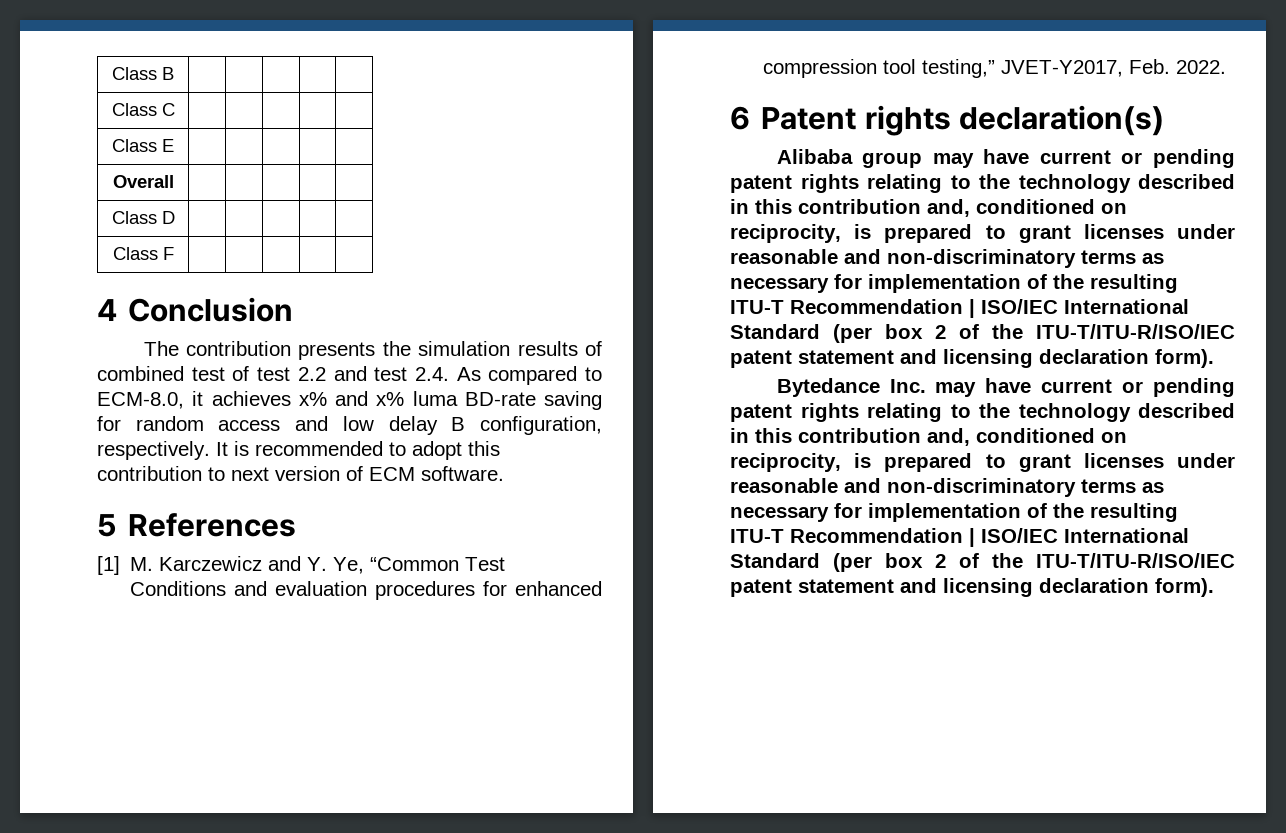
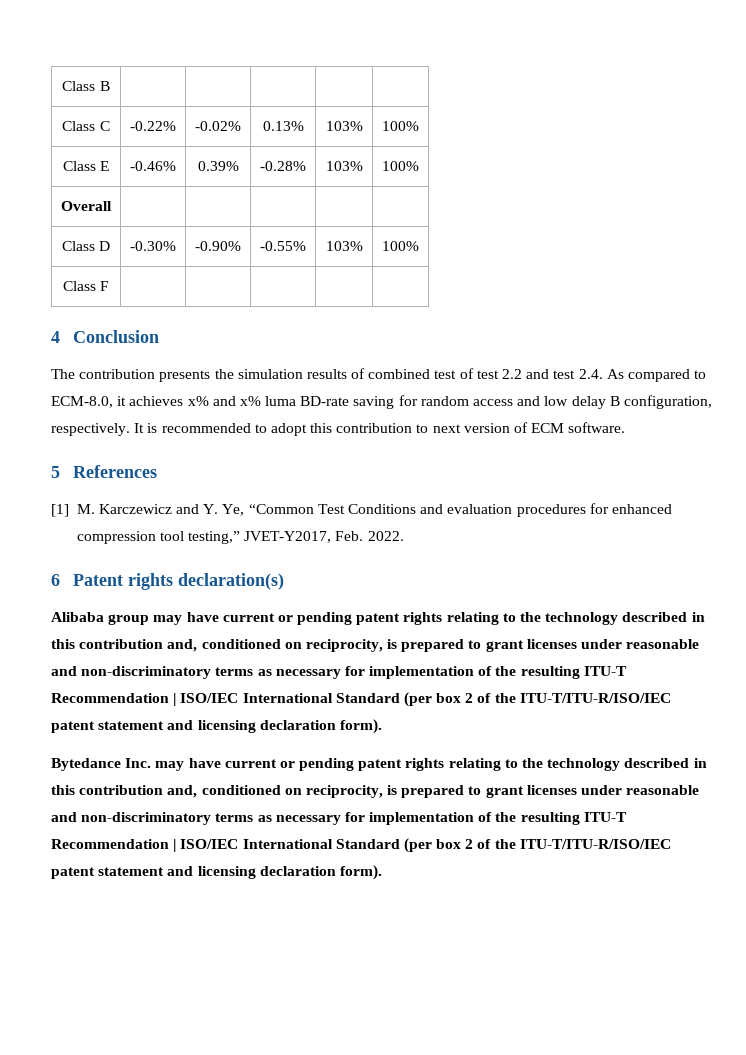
- Class C | | | | |
- Class E | | | | |
+ Class C | -0.22% | -0.02% | 0.13% | 103% | 100%
+ Class E | -0.46% | 0.39% | -0.28% | 103% | 100%
  Overall | | | | |
- Class D | | | | |
+ Class D | -0.30% | -0.90% | -0.55% | 103% | 100%

